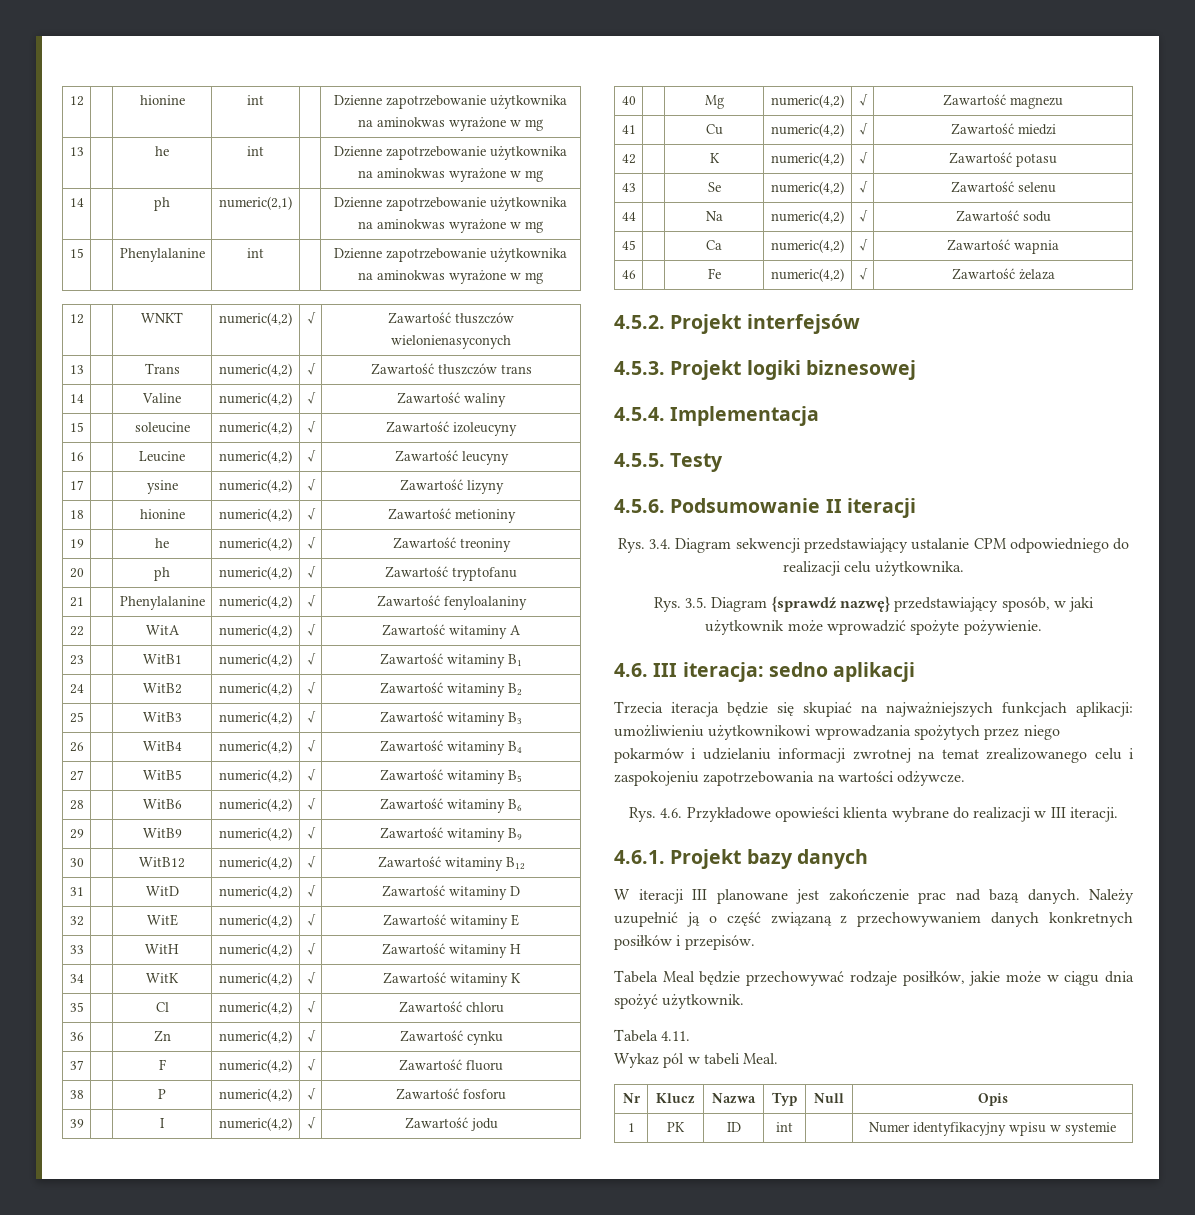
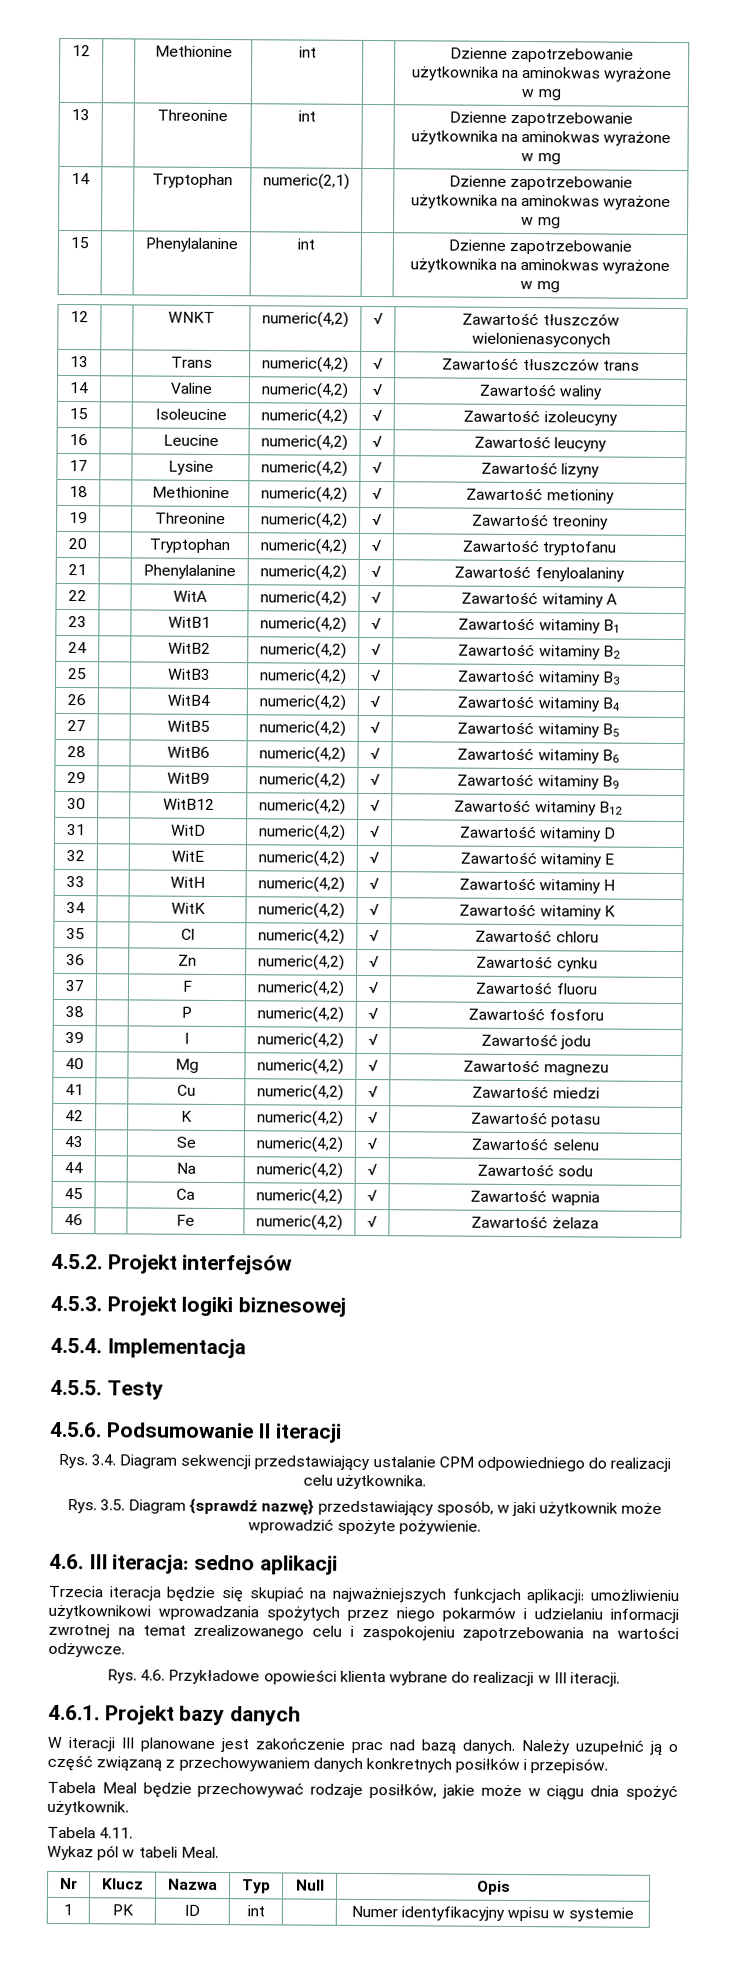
- 12 | | hionine | int | | Dzienne zapotrzebowanie użytkownika na aminokwas wyrażone w mg
+ 12 | | Methionine | int | | Dzienne zapotrzebowanie użytkownika na aminokwas wyrażone w mg
- 13 | | he | int | | Dzienne zapotrzebowanie użytkownika na aminokwas wyrażone w mg
+ 13 | | Threonine | int | | Dzienne zapotrzebowanie użytkownika na aminokwas wyrażone w mg
- 14 | | ph | numeric(2,1) | | Dzienne zapotrzebowanie użytkownika na aminokwas wyrażone w mg
+ 14 | | Tryptophan | numeric(2,1) | | Dzienne zapotrzebowanie użytkownika na aminokwas wyrażone w mg
- 15 | | soleucine | numeric(4,2) | √ | Zawartość izoleucyny
+ 15 | | Isoleucine | numeric(4,2) | √ | Zawartość izoleucyny
- 17 | | ysine | numeric(4,2) | √ | Zawartość lizyny
+ 17 | | Lysine | numeric(4,2) | √ | Zawartość lizyny
- 18 | | hionine | numeric(4,2) | √ | Zawartość metioniny
+ 18 | | Methionine | numeric(4,2) | √ | Zawartość metioniny
- 19 | | he | numeric(4,2) | √ | Zawartość treoniny
+ 19 | | Threonine | numeric(4,2) | √ | Zawartość treoniny
- 20 | | ph | numeric(4,2) | √ | Zawartość tryptofanu
+ 20 | | Tryptophan | numeric(4,2) | √ | Zawartość tryptofanu

